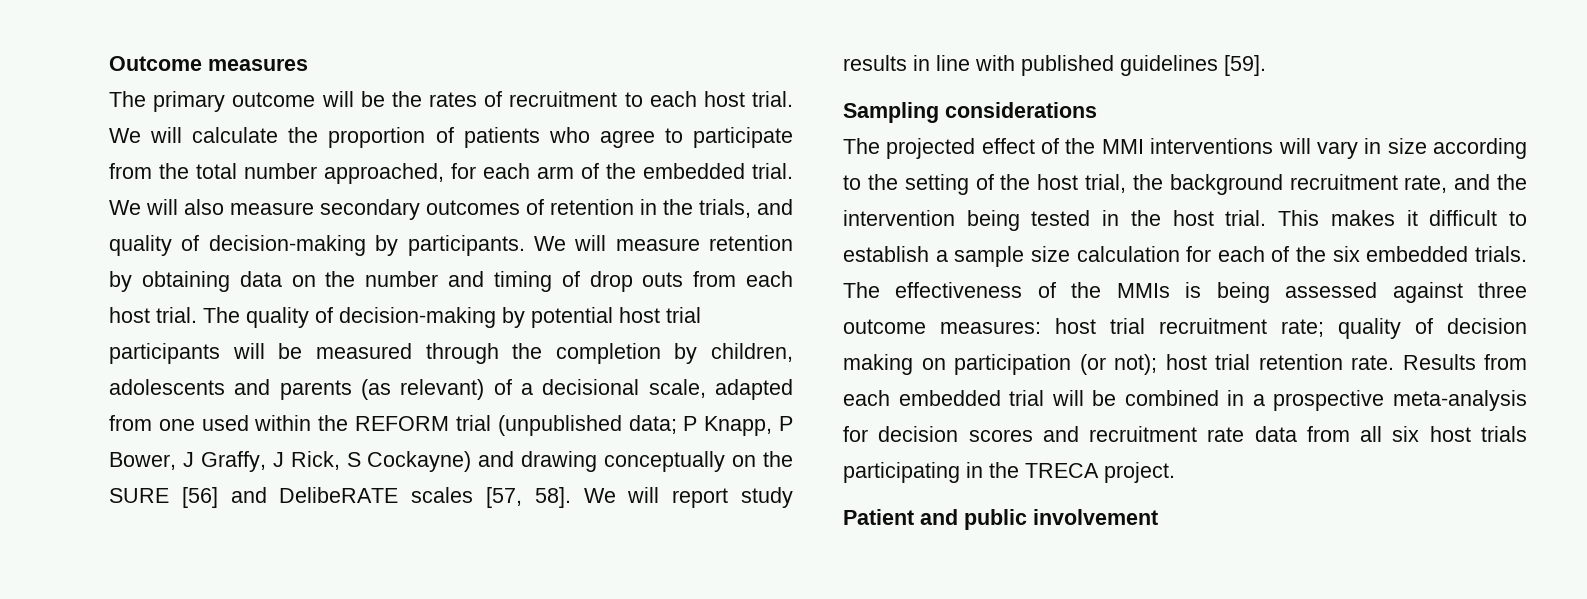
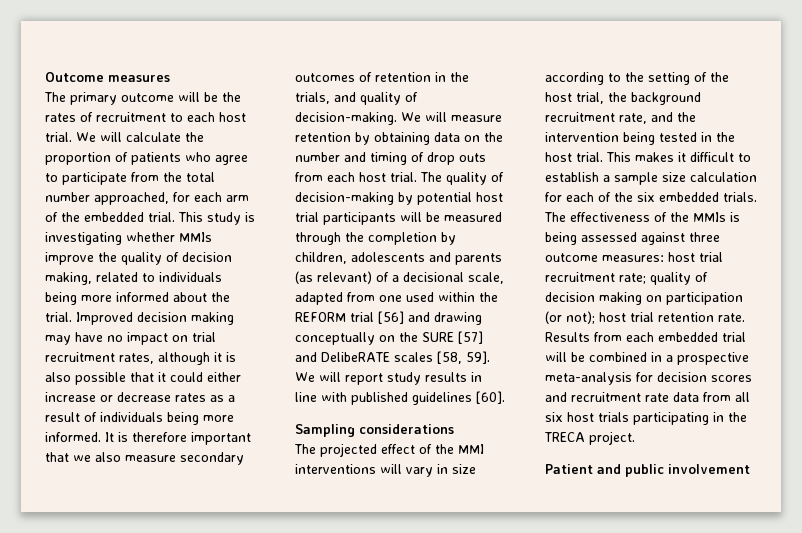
- We will also measure secondary outcomes of retention in the trials, and quality of decision-making by participants.
+ This study is investigating whether MMIs improve the quality of decision making, related to individuals being more informed about the trial. Improved decision making may have no impact on trial recruitment rates, although it is also possible that it could either increase or decrease rates as a result of individuals being more informed. It is therefore important that we also measure secondary outcomes of retention in the trials, and quality of decision-making.
- The quality of decision-making by potential host trial participants will be measured through the completion by children, adolescents and parents (as relevant) of a decisional scale, adapted from one used within the REFORM trial (unpublished data; P Knapp, P Bower, J Graffy, J Rick, S Cockayne) and drawing conceptually on the SURE [56] and DelibeRATE scales [57, 58].
+ The quality of decision-making by potential host trial participants will be measured through the completion by children, adolescents and parents (as relevant) of a decisional scale, adapted from one used within the REFORM trial [56] and drawing conceptually on the SURE [57] and DelibeRATE scales [58, 59].
- We will report study results in line with published guidelines [59].
+ We will report study results in line with published guidelines [60].

